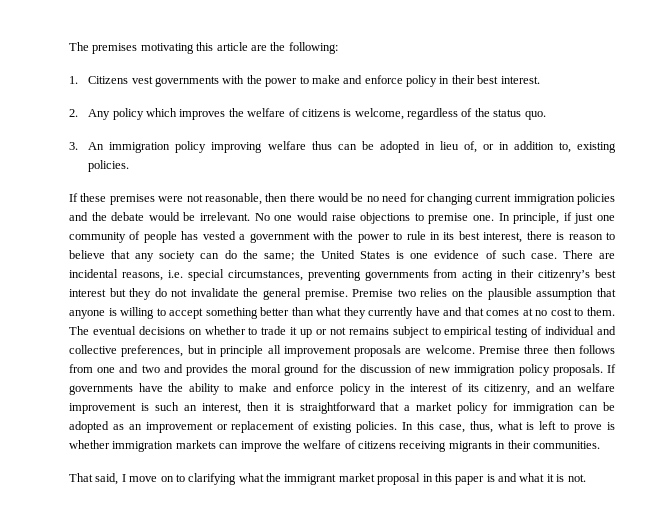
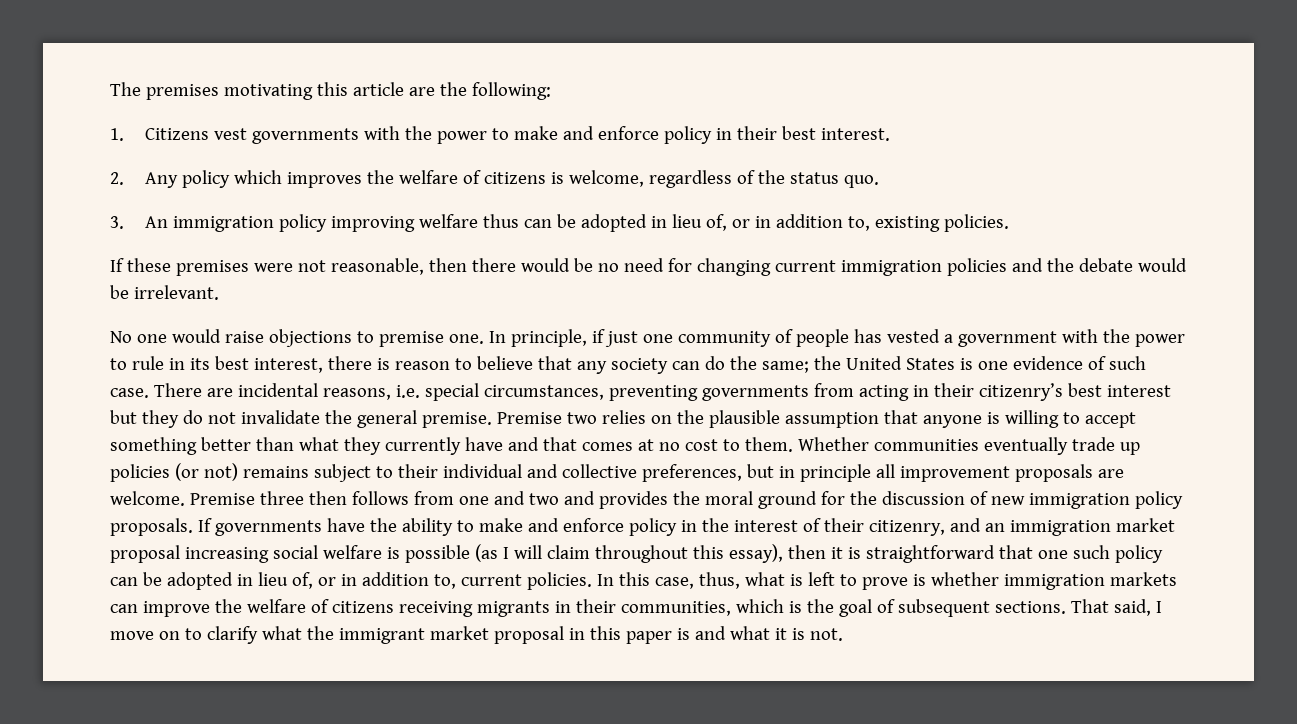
- If these premises were not reasonable, then there would be no need for changing current immigration policies and the debate would be irrelevant. No one would raise objections to premise one.
+ If these premises were not reasonable, then there would be no need for changing current immigration policies and the debate would be irrelevant.
+ No one would raise objections to premise one.
- The eventual decisions on whether to trade it up or not remains subject to empirical testing of individual and collective preferences, but in principle all improvement proposals are welcome.
+ Whether communities eventually trade up policies (or not) remains subject to their individual and collective preferences, but in principle all improvement proposals are welcome.
- If governments have the ability to make and enforce policy in the interest of its citizenry, and an welfare improvement is such an interest, then it is straightforward that a market policy for immigration can be adopted as an improvement or replacement of existing policies.
+ If governments have the ability to make and enforce policy in the interest of their citizenry, and an immigration market proposal increasing social welfare is possible (as I will claim throughout this essay), then it is straightforward that one such policy can be adopted in lieu of, or in addition to, current policies.
- In this case, thus, what is left to prove is whether immigration markets can improve the welfare of citizens receiving migrants in their communities.
- That said, I move on to clarifying what the immigrant market proposal in this paper is and what it is not.
+ In this case, thus, what is left to prove is whether immigration markets can improve the welfare of citizens receiving migrants in their communities, which is the goal of subsequent sections. That said, I move on to clarify what the immigrant market proposal in this paper is and what it is not.

